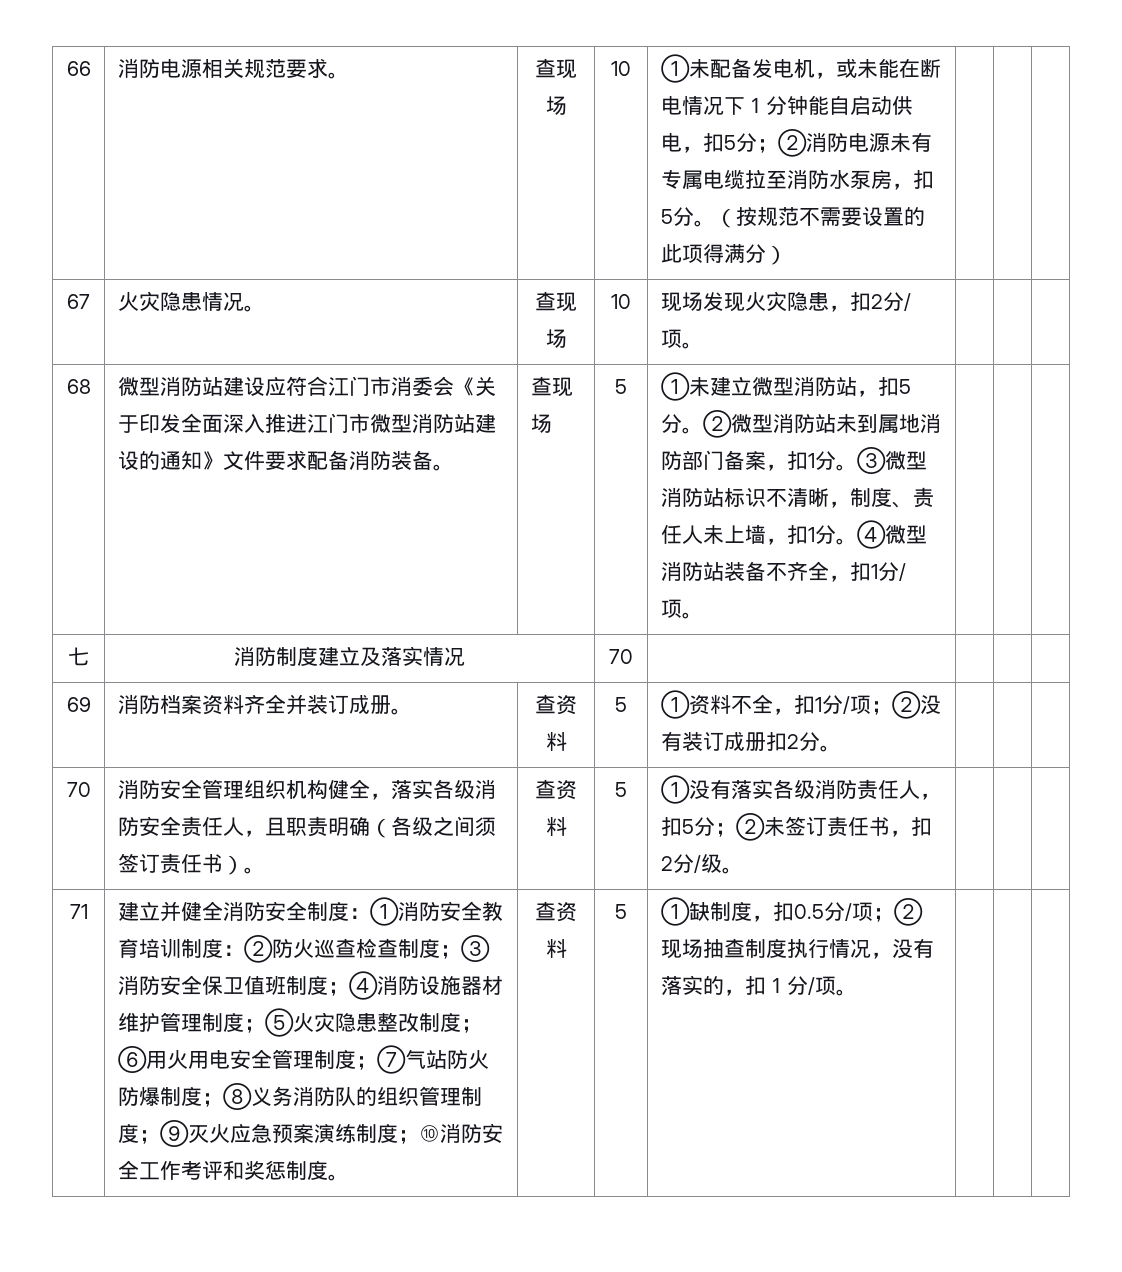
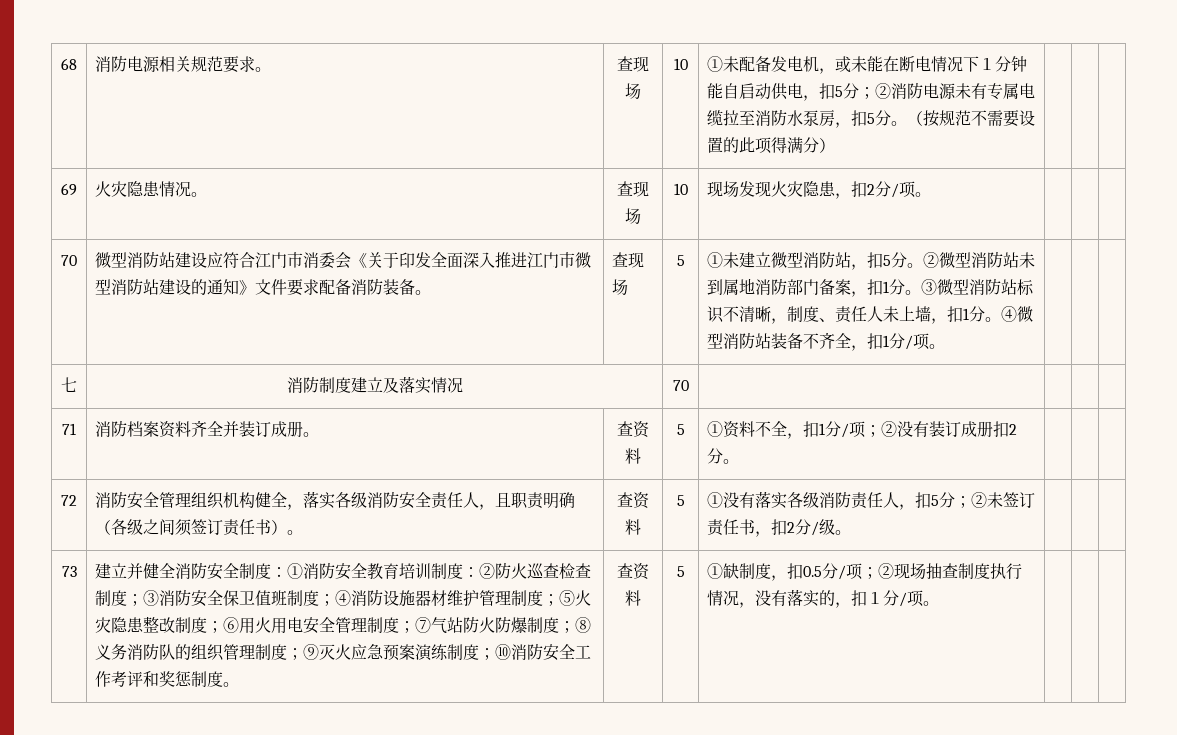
- 66
+ 68
- 67 | 火灾隐患情况。 | 查现场 | 10 | 现场发现火灾隐患，扣2分/项。 | | |
- 68
+ 69 | 火灾隐患情况。 | 查现场 | 10 | 现场发现火灾隐患，扣2分/项。 | | |
+ 70
- 69 | 消防档案资料齐全并装订成册。 | 查资料 | 5 | ①资料不全，扣1分/项；②没有装订成册扣2分。 | | |
- 70
+ 71 | 消防档案资料齐全并装订成册。 | 查资料 | 5 | ①资料不全，扣1分/项；②没有装订成册扣2分。 | | |
+ 72
- 71
+ 73

